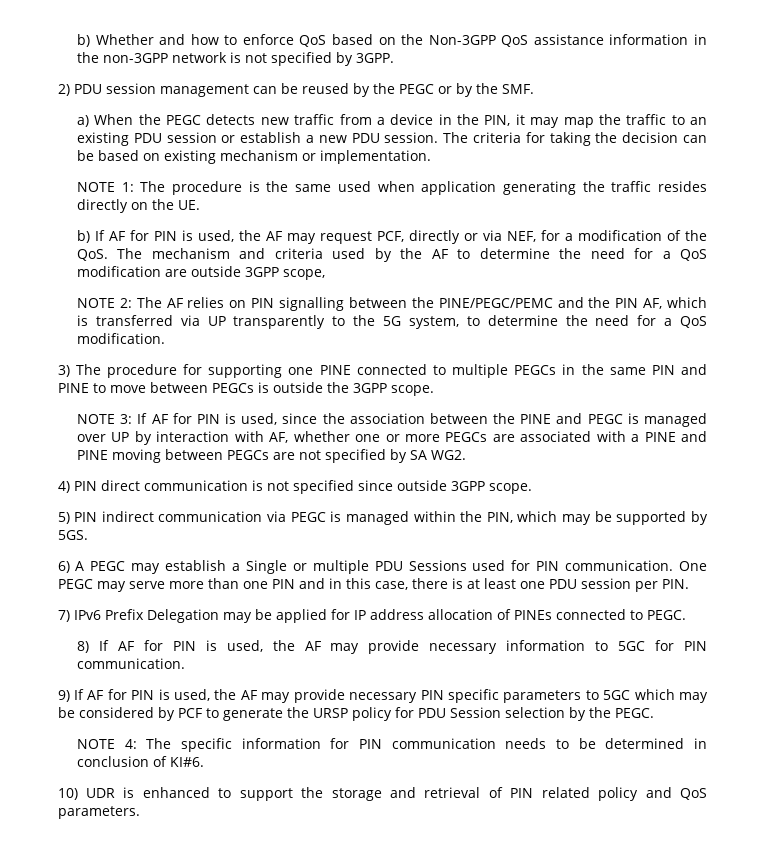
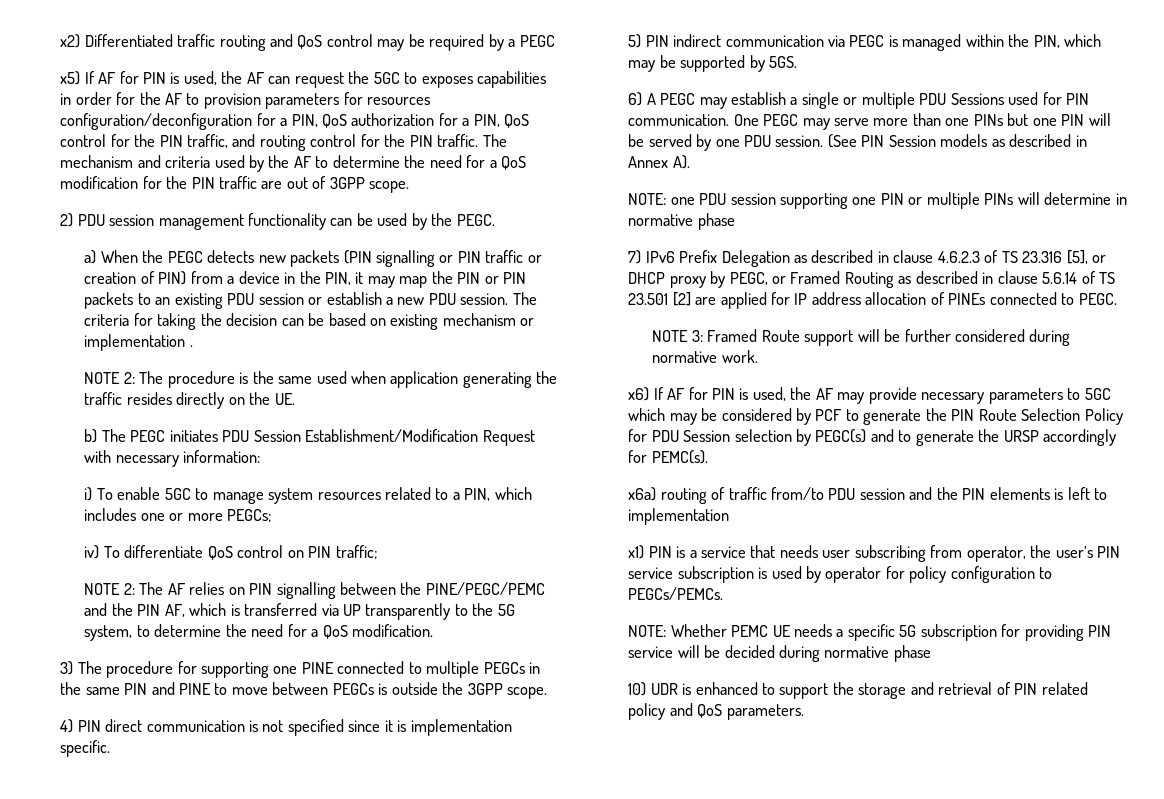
- b) Whether and how to enforce QoS based on the Non-3GPP QoS assistance information in the non-3GPP network is not specified by 3GPP.
+ x2) Differentiated traffic routing and QoS control may be required by a PEGC
+ x5) If AF for PIN is used, the AF can request the 5GC to exposes capabilities in order for the AF to provision parameters for resources configuration/deconfiguration for a PIN, QoS authorization for a PIN, QoS control for the PIN traffic, and routing control for the PIN traffic. The mechanism and criteria used by the AF to determine the need for a QoS modification for the PIN traffic are out of 3GPP scope.
- 2) PDU session management can be reused by the PEGC or by the SMF.
+ 2) PDU session management functionality can be used by the PEGC.
- a) When the PEGC detects new traffic from a device in the PIN, it may map the traffic to an existing PDU session or establish a new PDU session.
+ a) When the PEGC detects new packets (PIN signalling or PIN traffic or creation of PIN) from a device in the PIN, it may map the PIN or PIN packets to an existing PDU session or establish a new PDU session.
- The criteria for taking the decision can be based on existing mechanism or implementation.
- NOTE 1: The procedure is the same used when application generating the traffic resides directly on the UE.
+ The criteria for taking the decision can be based on existing mechanism or implementation .
+ NOTE 2: The procedure is the same used when application generating the traffic resides directly on the UE.
- b) If AF for PIN is used, the AF may request PCF, directly or via NEF, for a modification of the QoS. The mechanism and criteria used by the AF to determine the need for a QoS modification are outside 3GPP scope,
+ b) The PEGC initiates PDU Session Establishment/Modification Request with necessary information:
+ i) To enable 5GC to manage system resources related to a PIN, which includes one or more PEGCs;
+ iv) To differentiate QoS control on PIN traffic;
- NOTE 3: If AF for PIN is used, since the association between the PINE and PEGC is managed over UP by interaction with AF, whether one or more PEGCs are associated with a PINE and PINE moving between PEGCs are not specified by SA WG2.
- 4) PIN direct communication is not specified since outside 3GPP scope.
+ 4) PIN direct communication is not specified since it is implementation specific.
- 6) A PEGC may establish a Single or multiple PDU Sessions used for PIN communication.
+ 6) A PEGC may establish a single or multiple PDU Sessions used for PIN communication.
- One PEGC may serve more than one PIN and in this case, there is at least one PDU session per PIN.
- 7) IPv6 Prefix Delegation may be applied for IP address allocation of PINEs connected to PEGC.
+ One PEGC may serve more than one PINs but one PIN will be served by one PDU session. (See PIN Session models as described in Annex A).
+ NOTE: one PDU session supporting one PIN or multiple PINs will determine in normative phase
+ 7) IPv6 Prefix Delegation as described in clause 4.6.2.3 of TS 23.316 [5], or DHCP proxy by PEGC, or Framed Routing as described in clause 5.6.14 of TS 23.501 [2] are applied for IP address allocation of PINEs connected to PEGC.
- 8) If AF for PIN is used, the AF may provide necessary information to 5GC for PIN communication.
- 9) If AF for PIN is used, the AF may provide necessary PIN specific parameters to 5GC which may be considered by PCF to generate the URSP policy for PDU Session selection by the PEGC.
- NOTE 4: The specific information for PIN communication needs to be determined in conclusion of KI#6.
+ NOTE 3: Framed Route support will be further considered during normative work.
+ x6) If AF for PIN is used, the AF may provide necessary parameters to 5GC which may be considered by PCF to generate the PIN Route Selection Policy for PDU Session selection by PEGC(s) and to generate the URSP accordingly for PEMC(s).
+ x6a) routing of traffic from/to PDU session and the PIN elements is left to implementation
+ x1) PIN is a service that needs user subscribing from operator, the user’s PIN service subscription is used by operator for policy configuration to PEGCs/PEMCs.
+ NOTE: Whether PEMC UE needs a specific 5G subscription for providing PIN service will be decided during normative phase

